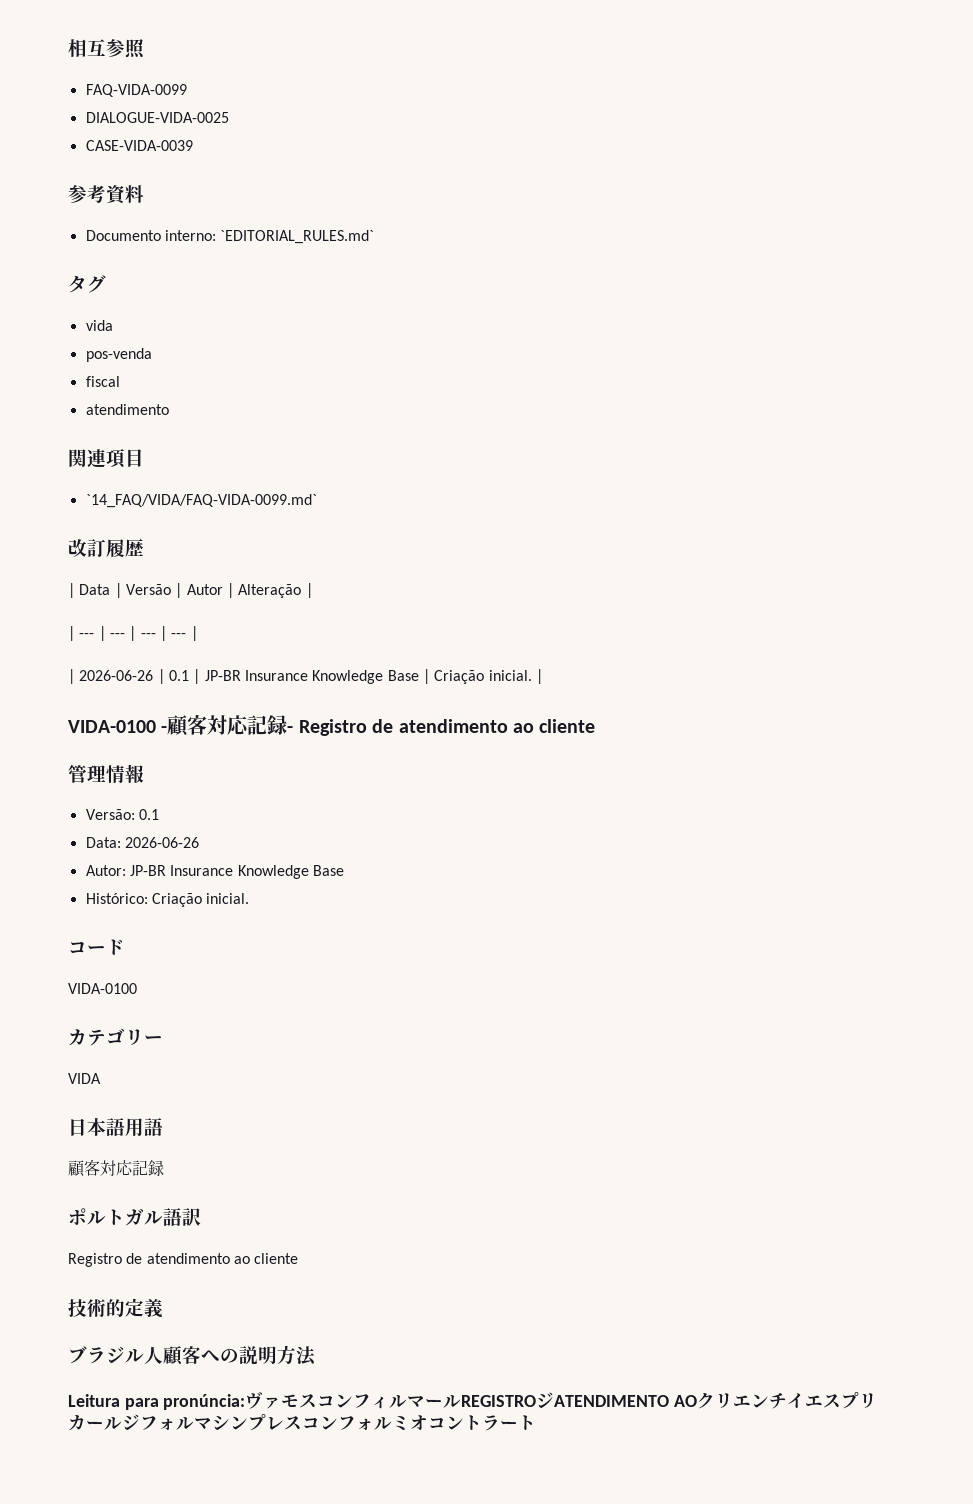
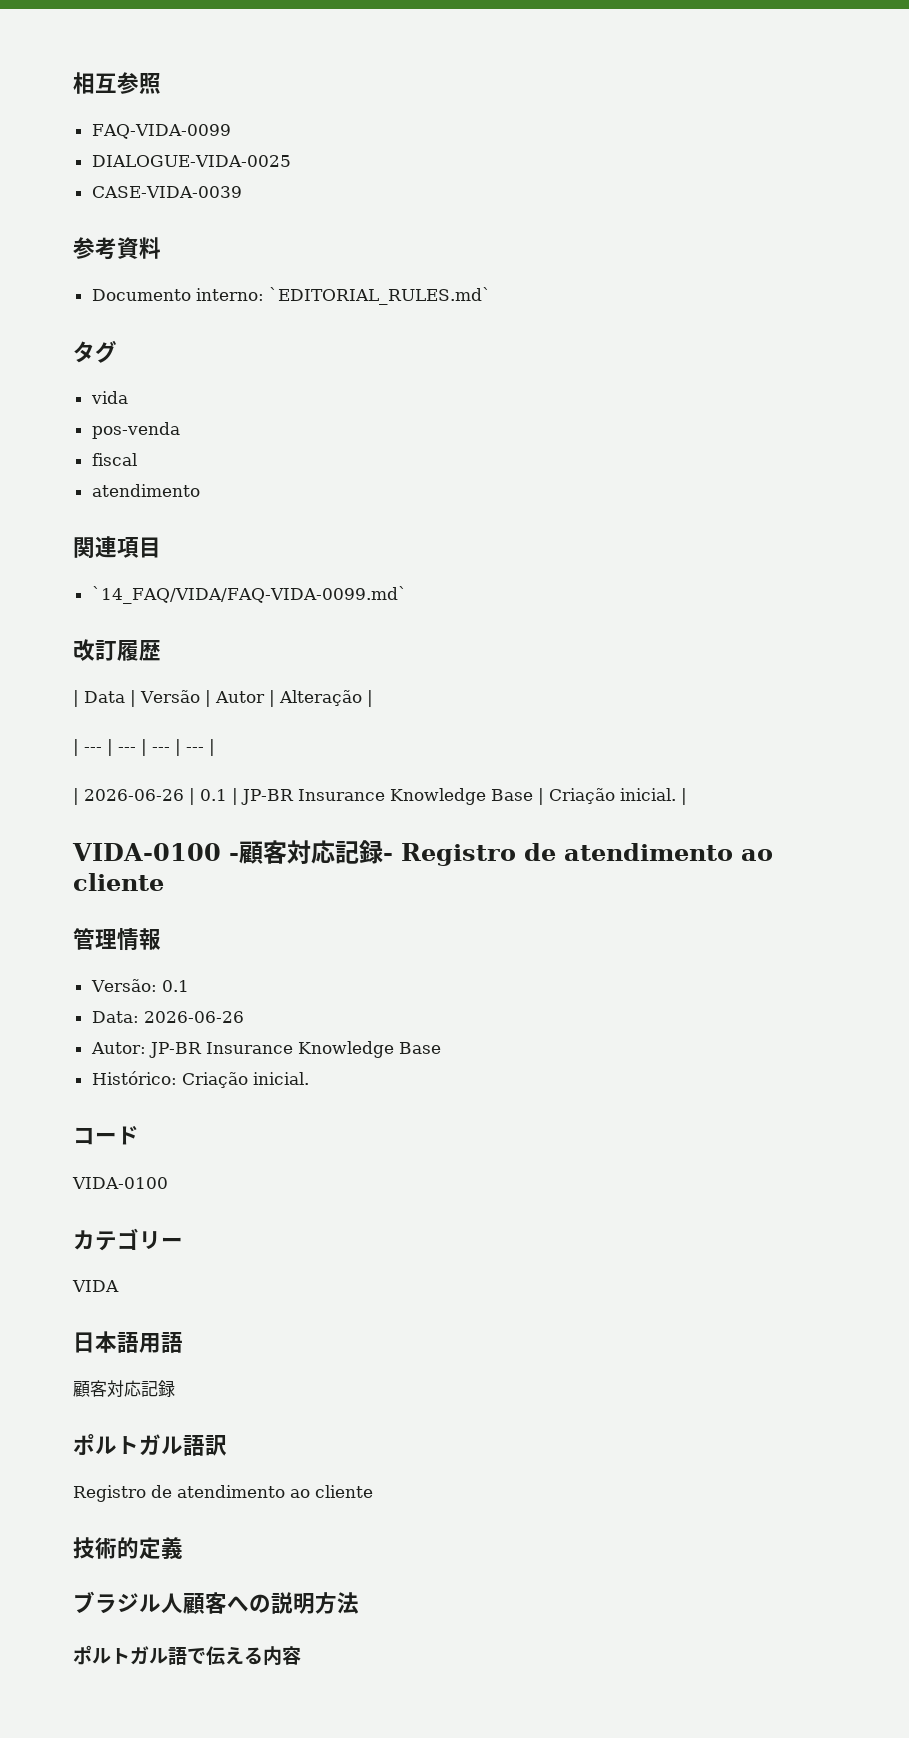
- Leitura para pronúncia:ヴァモスコンフィルマールREGISTROジATENDIMENTO AOクリエンチイエスプリカールジフォルマシンプレスコンフォルミオコントラート
+ ポルトガル語で伝える内容

